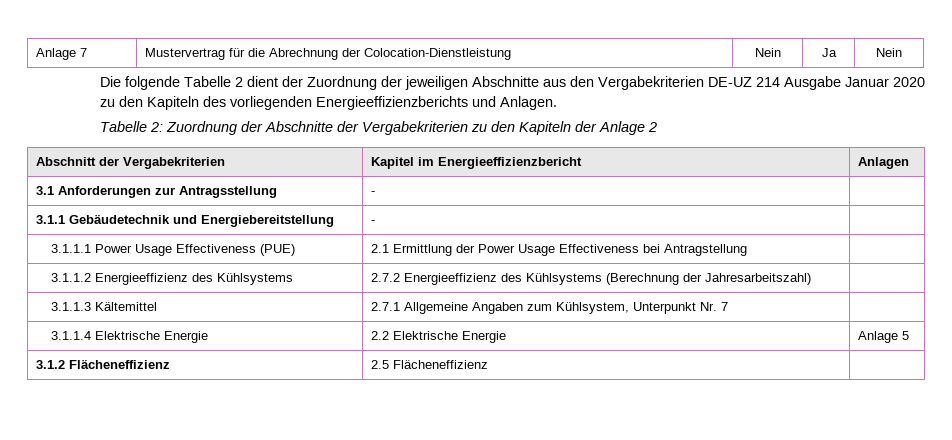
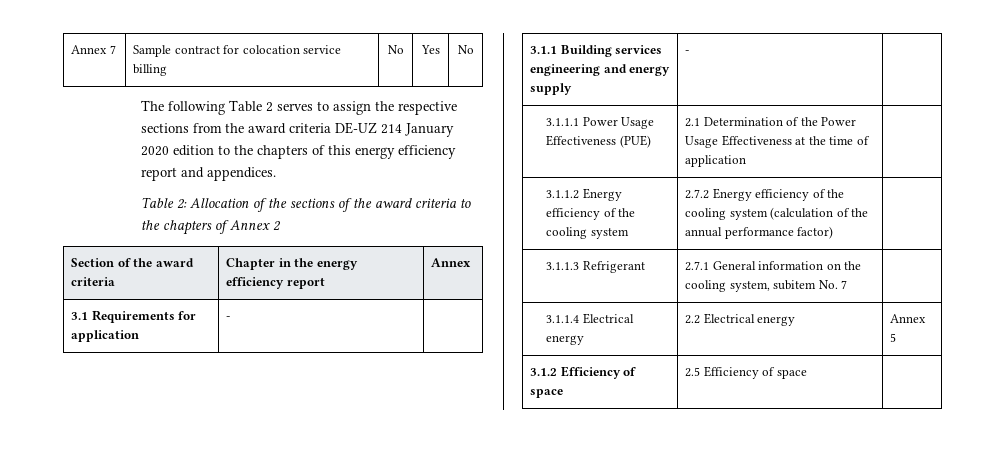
- Anlage 7 | Mustervertrag für die Abrechnung der Colocation-Dienstleistung | Nein | Ja | Nein
- Die folgende Tabelle 2 dient der Zuordnung der jeweiligen Abschnitte aus den Vergabekriterien DE-UZ 214 Ausgabe Januar 2020 zu den Kapiteln des vorliegenden Energieeffizienzberichts und Anlagen.
- Tabelle 2: Zuordnung der Abschnitte der Vergabekriterien zu den Kapiteln der Anlage 2
- Abschnitt der Vergabekriterien | Kapitel im Energieeffizienzbericht | Anlagen
- 3.1 Anforderungen zur Antragsstellung | - |
- 3.1.1 Gebäudetechnik und Energiebereitstellung | - |
+ Annex 7 | Sample contract for colocation service billing | No | Yes | No
+ The following Table 2 serves to assign the respective sections from the award criteria DE-UZ 214 January 2020 edition to the chapters of this energy efficiency report and appendices.
+ Table 2: Allocation of the sections of the award criteria to the chapters of Annex 2
+ Section of the award criteria | Chapter in the energy efficiency report | Annex
+ 3.1 Requirements for application | - |
+ 3.1.1 Building services engineering and energy supply | - |
- 3.1.1.1 Power Usage Effectiveness (PUE) | 2.1 Ermittlung der Power Usage Effectiveness bei Antragstellung |
- 3.1.1.2 Energieeffizienz des Kühlsystems | 2.7.2 Energieeffizienz des Kühlsystems (Berechnung der Jahresarbeitszahl) |
+ 3.1.1.1 Power Usage Effectiveness (PUE) | 2.1 Determination of the Power Usage Effectiveness at the time of application |
+ 3.1.1.2 Energy efficiency of the cooling system | 2.7.2 Energy efficiency of the cooling system (calculation of the annual performance factor) |
- 3.1.1.3 Kältemittel | 2.7.1 Allgemeine Angaben zum Kühlsystem, Unterpunkt Nr. 7 |
+ 3.1.1.3 Refrigerant | 2.7.1 General information on the cooling system, subitem No. 7 |
- 3.1.1.4 Elektrische Energie | 2.2 Elektrische Energie | Anlage 5
+ 3.1.1.4 Electrical energy | 2.2 Electrical energy | Annex 5
- 3.1.2 Flächeneffizienz | 2.5 Flächeneffizienz |
+ 3.1.2 Efficiency of space | 2.5 Efficiency of space |

